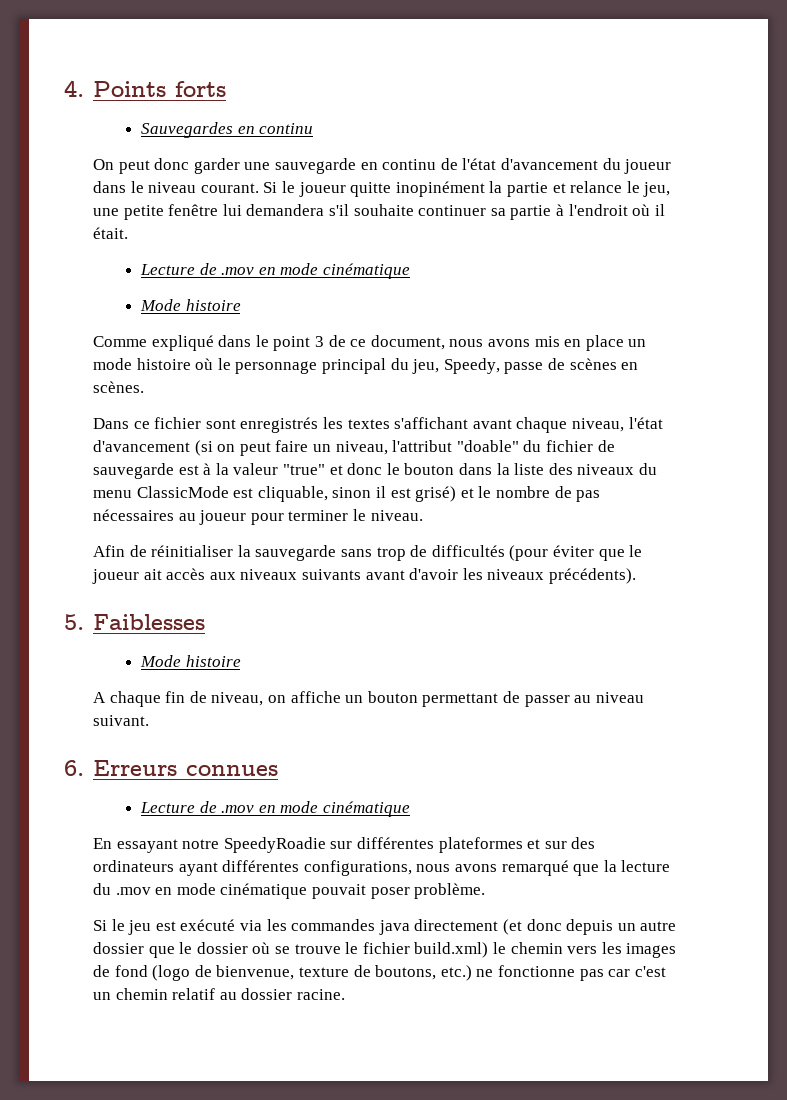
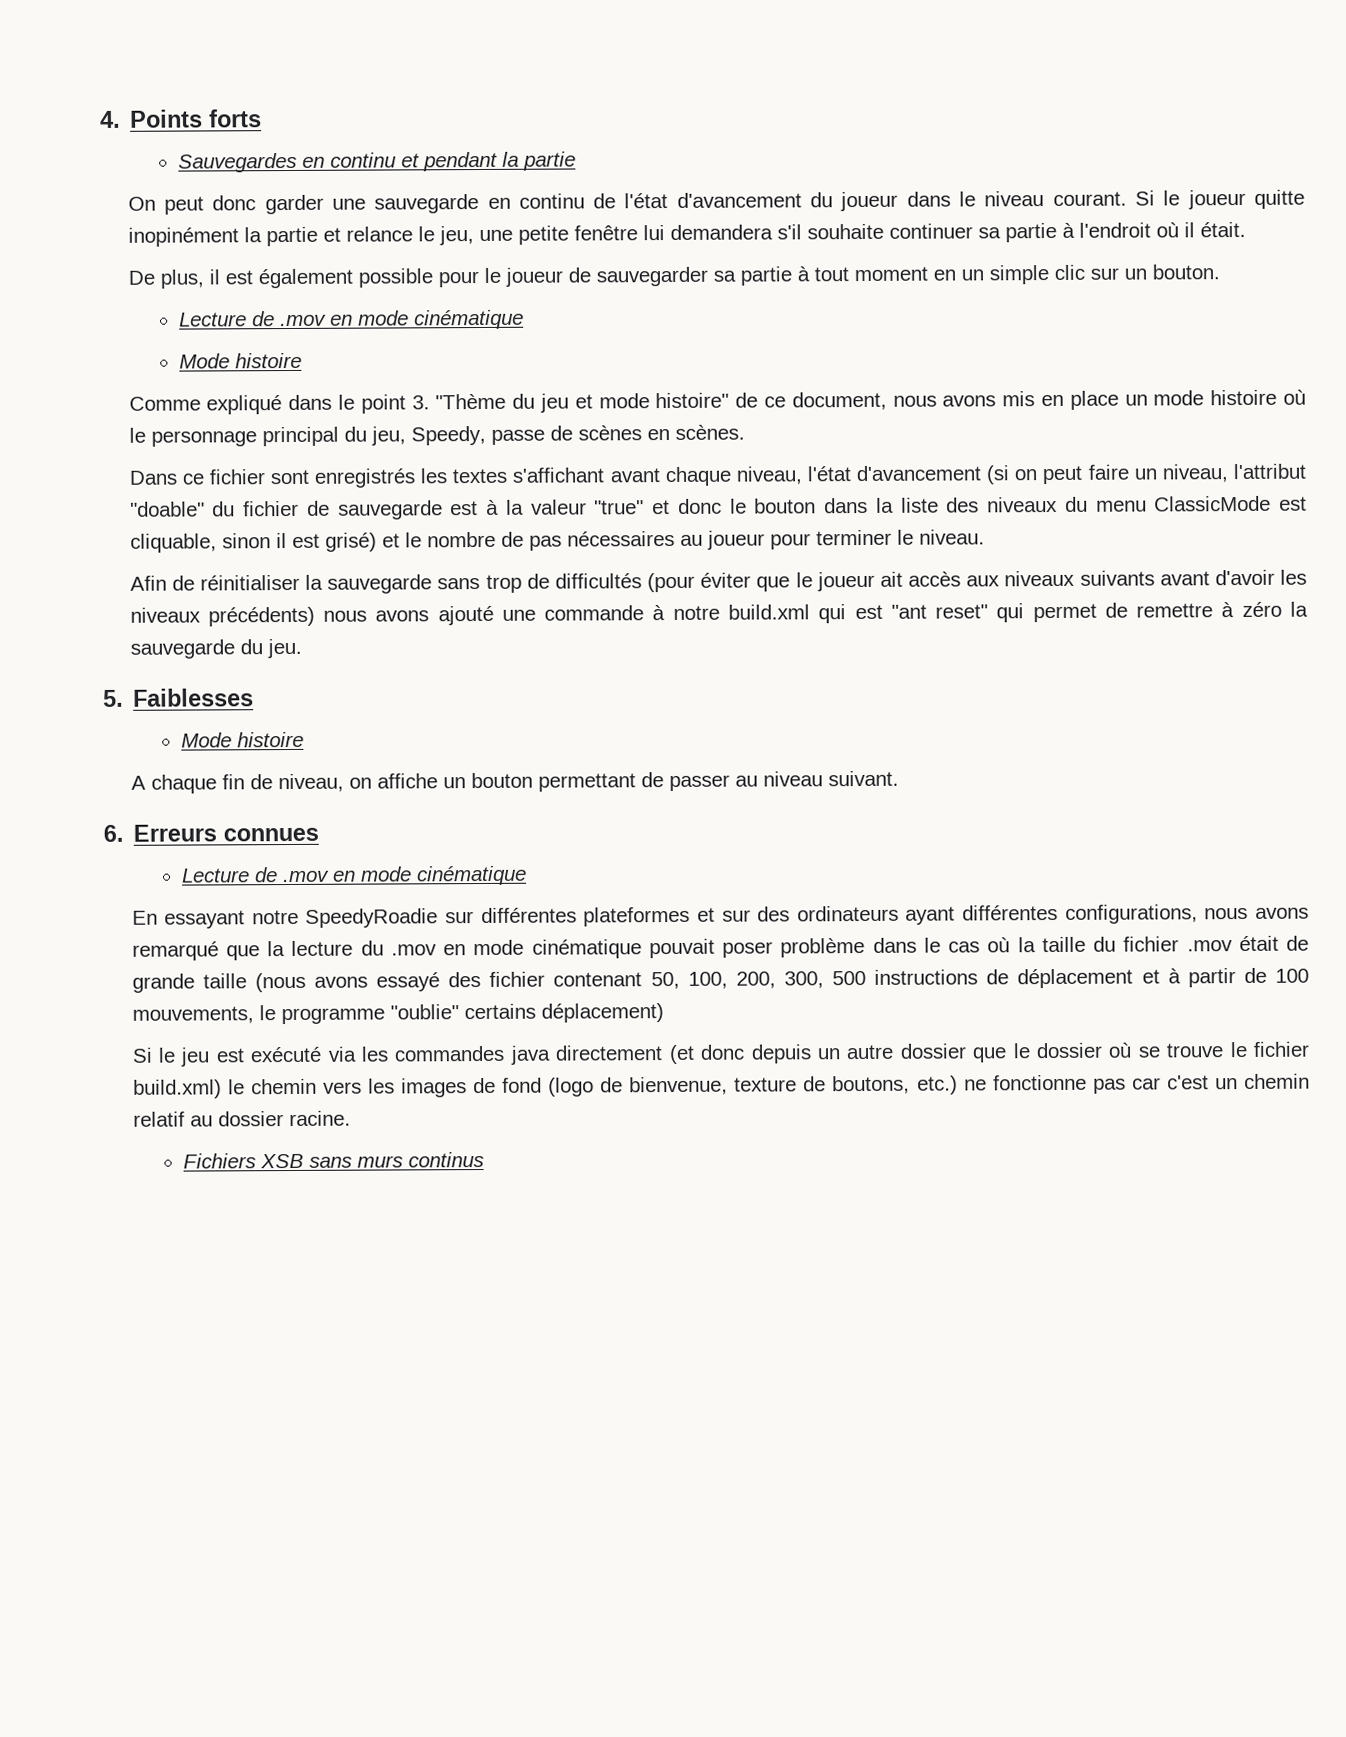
- Sauvegardes en continu
+ Sauvegardes en continu et pendant la partie
+ De plus, il est également possible pour le joueur de sauvegarder sa partie à tout moment en un simple clic sur un bouton.
- Comme expliqué dans le point 3 de ce document, nous avons mis en place un mode histoire où le personnage principal du jeu, Speedy, passe de scènes en scènes.
+ Comme expliqué dans le point 3. "Thème du jeu et mode histoire" de ce document, nous avons mis en place un mode histoire où le personnage principal du jeu, Speedy, passe de scènes en scènes.
- Afin de réinitialiser la sauvegarde sans trop de difficultés (pour éviter que le joueur ait accès aux niveaux suivants avant d'avoir les niveaux précédents).
+ Afin de réinitialiser la sauvegarde sans trop de difficultés (pour éviter que le joueur ait accès aux niveaux suivants avant d'avoir les niveaux précédents) nous avons ajouté une commande à notre build.xml qui est "ant reset" qui permet de remettre à zéro la sauvegarde du jeu.
- En essayant notre SpeedyRoadie sur différentes plateformes et sur des ordinateurs ayant différentes configurations, nous avons remarqué que la lecture du .mov en mode cinématique pouvait poser problème.
+ En essayant notre SpeedyRoadie sur différentes plateformes et sur des ordinateurs ayant différentes configurations, nous avons remarqué que la lecture du .mov en mode cinématique pouvait poser problème dans le cas où la taille du fichier .mov était de grande taille (nous avons essayé des fichier contenant 50, 100, 200, 300, 500 instructions de déplacement et à partir de 100 mouvements, le programme "oublie" certains déplacement)
+ Fichiers XSB sans murs continus

